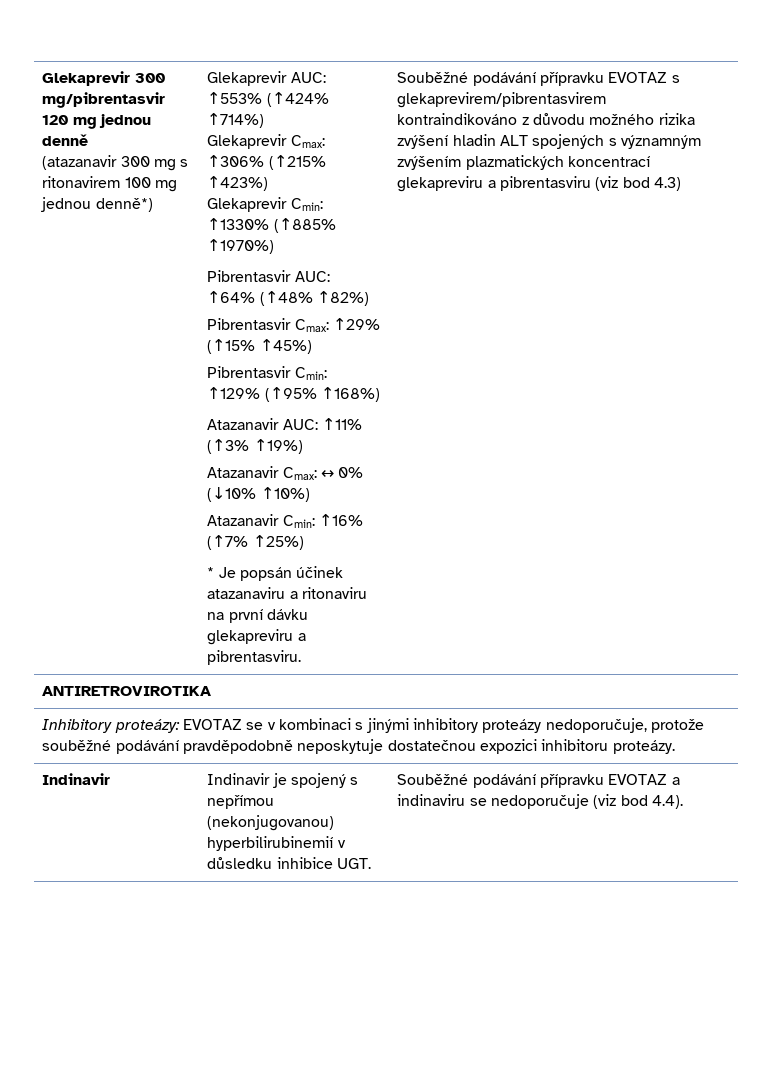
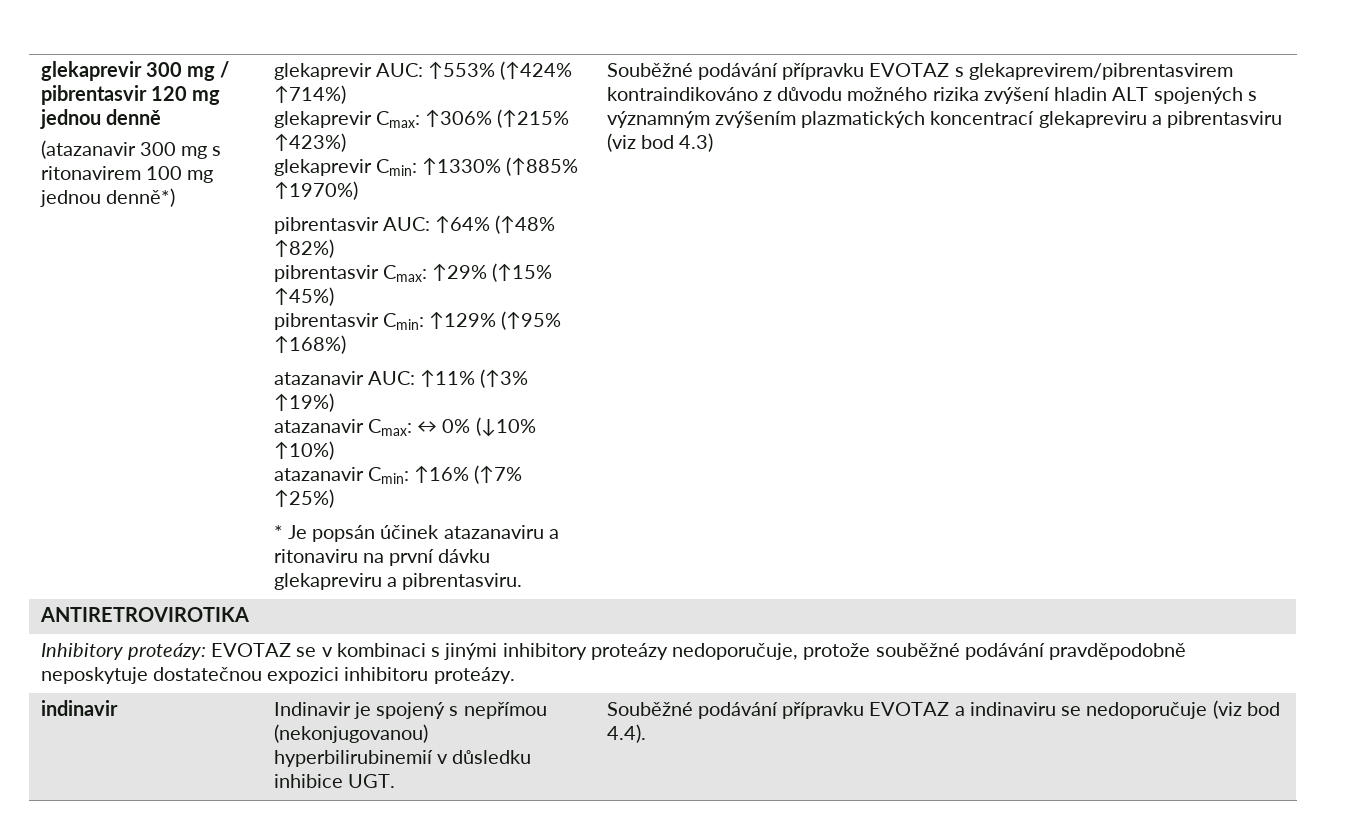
- Glekaprevir 300 mg/pibrentasvir 120 mg jednou denně
+ glekaprevir 300 mg / pibrentasvir 120 mg jednou denně
- Glekaprevir AUC: ↑553% (↑424% ↑714%)
+ glekaprevir AUC: ↑553% (↑424% ↑714%)
- Glekaprevir Cmax: ↑306% (↑215% ↑423%)
+ glekaprevir Cmax: ↑306% (↑215% ↑423%)
- Glekaprevir Cmin: ↑1330% (↑885% ↑1970%)
+ glekaprevir Cmin: ↑1330% (↑885% ↑1970%)
- Pibrentasvir AUC: ↑64% (↑48% ↑82%)
+ pibrentasvir AUC: ↑64% (↑48% ↑82%)
- Pibrentasvir Cmax: ↑29% (↑15% ↑45%)
+ pibrentasvir Cmax: ↑29% (↑15% ↑45%)
- Pibrentasvir Cmin: ↑129% (↑95% ↑168%)
+ pibrentasvir Cmin: ↑129% (↑95% ↑168%)
- Atazanavir AUC: ↑11% (↑3% ↑19%)
+ atazanavir AUC: ↑11% (↑3% ↑19%)
- Atazanavir Cmax: ↔ 0% (↓10% ↑10%)
+ atazanavir Cmax: ↔ 0% (↓10% ↑10%)
- Atazanavir Cmin: ↑16% (↑7% ↑25%)
+ atazanavir Cmin: ↑16% (↑7% ↑25%)
- Indinavir | Indinavir je spojený s nepřímou (nekonjugovanou) hyperbilirubinemií v důsledku inhibice UGT. | Souběžné podávání přípravku EVOTAZ a indinaviru se nedoporučuje (viz bod 4.4).
+ indinavir | Indinavir je spojený s nepřímou (nekonjugovanou) hyperbilirubinemií v důsledku inhibice UGT. | Souběžné podávání přípravku EVOTAZ a indinaviru se nedoporučuje (viz bod 4.4).

